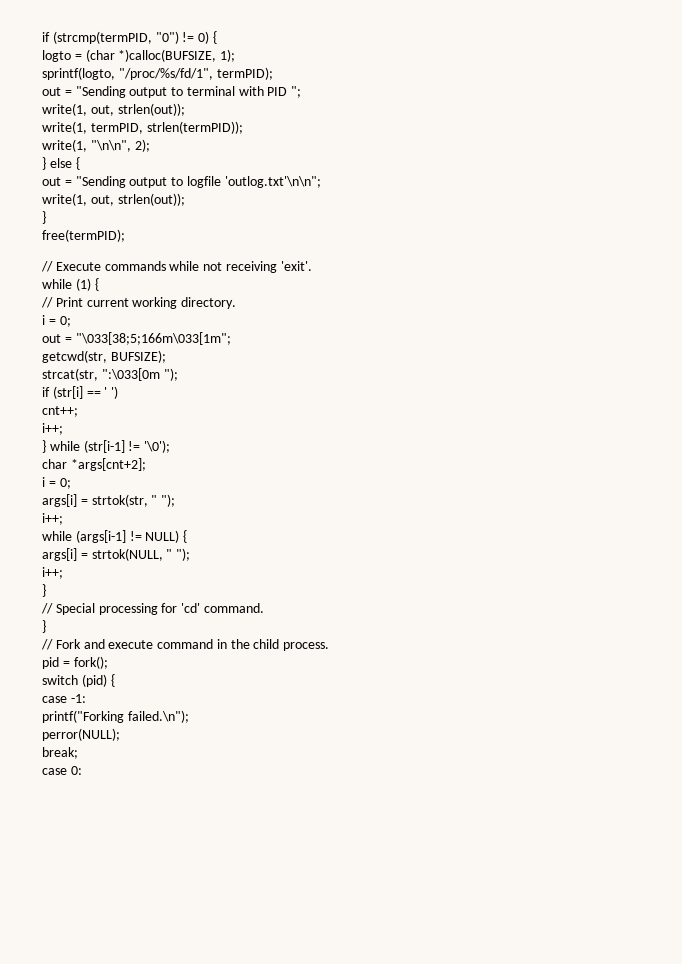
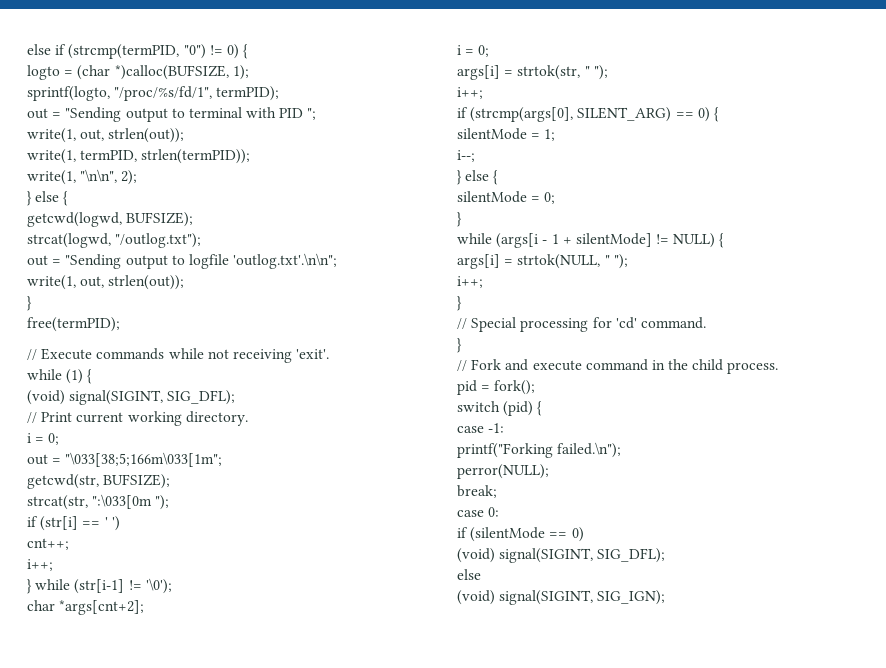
- if (strcmp(termPID, "0") != 0) {
+ else if (strcmp(termPID, "0") != 0) {
+ getcwd(logwd, BUFSIZE);
+ strcat(logwd, "/outlog.txt");
- out = "Sending output to logfile 'outlog.txt'\n\n";
+ out = "Sending output to logfile 'outlog.txt'.\n\n";
  while (1) {
+ (void) signal(SIGINT, SIG_DFL);
- while (args[i-1] != NULL) {
+ if (strcmp(args[0], SILENT_ARG) == 0) {
+ silentMode = 1;
+ i--;
+ } else {
+ silentMode = 0;
+ }
+ while (args[i - 1 + silentMode] != NULL) {
+ if (silentMode == 0)
+ (void) signal(SIGINT, SIG_DFL);
+ else
+ (void) signal(SIGINT, SIG_IGN);

